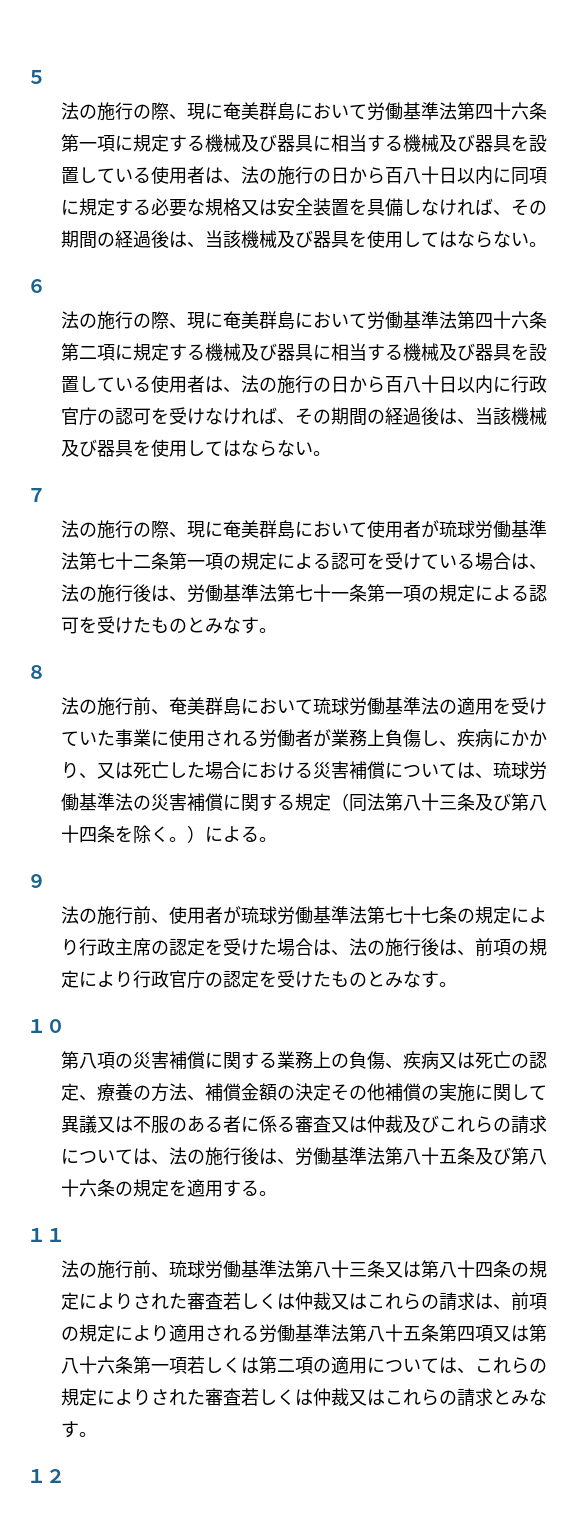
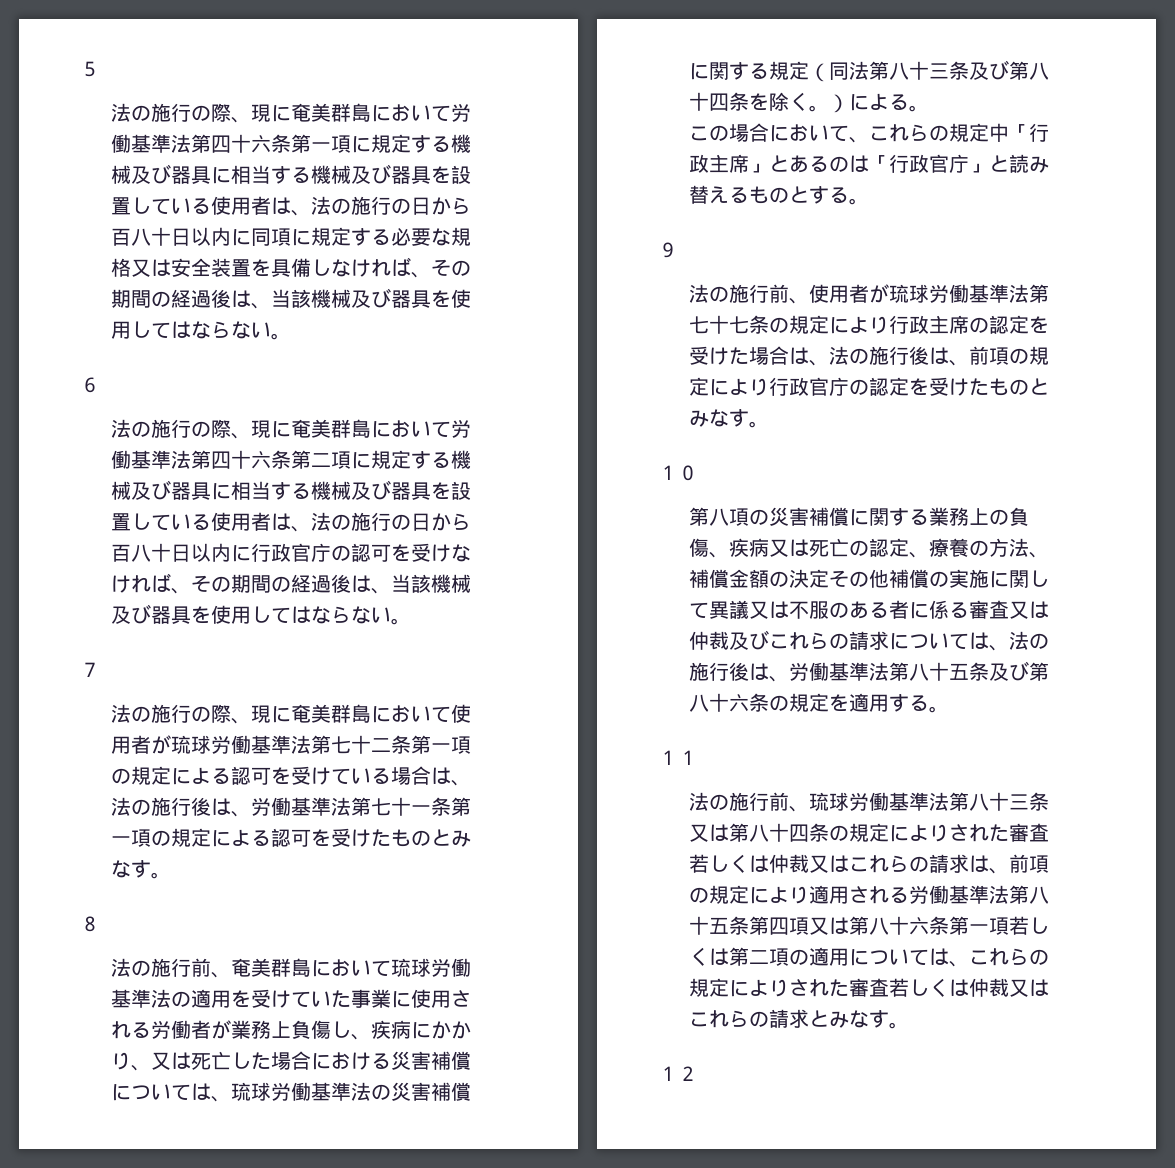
+ この場合において、これらの規定中「行政主席」とあるのは「行政官庁」と読み替えるものとする。

